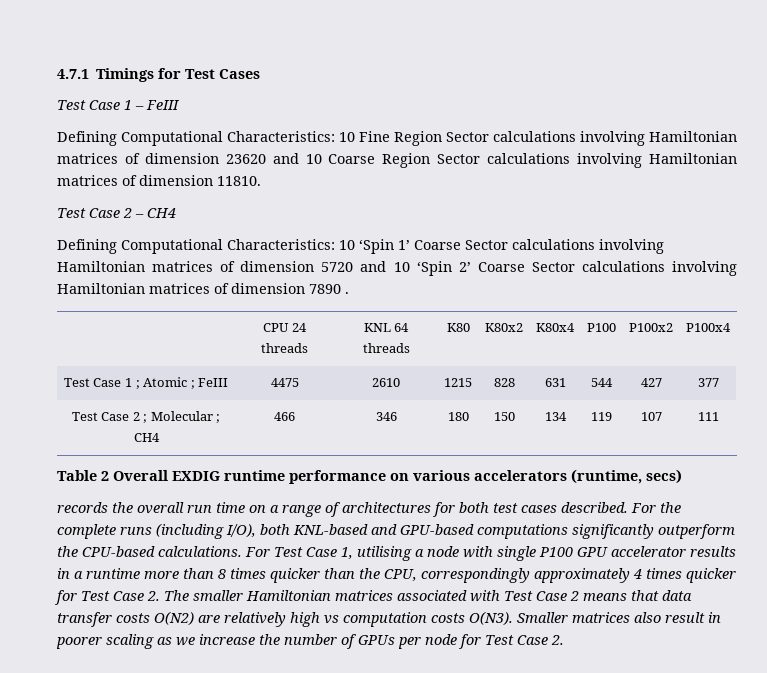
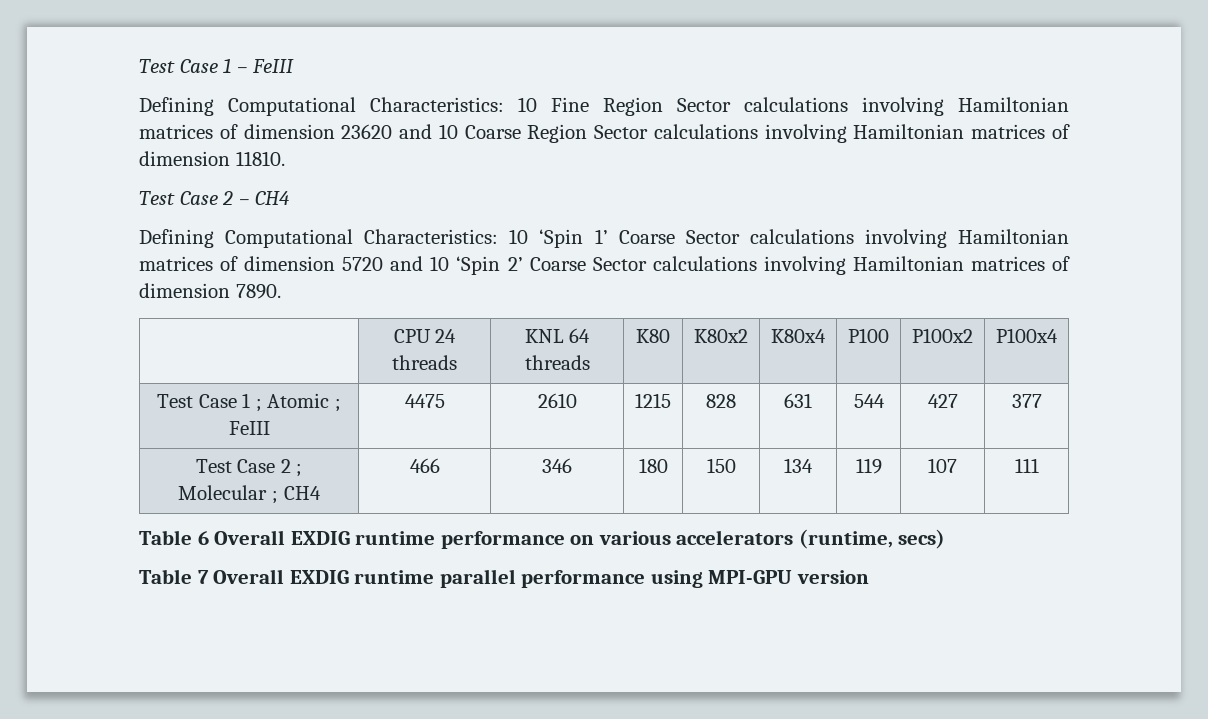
- 4.7.1 Timings for Test Cases
- Defining Computational Characteristics: 10 ‘Spin 1’ Coarse Sector calculations involving Hamiltonian matrices of dimension 5720 and 10 ‘Spin 2’ Coarse Sector calculations involving Hamiltonian matrices of dimension 7890 .
+ Defining Computational Characteristics: 10 ‘Spin 1’ Coarse Sector calculations involving Hamiltonian matrices of dimension 5720 and 10 ‘Spin 2’ Coarse Sector calculations involving Hamiltonian matrices of dimension 7890.
- Table 2 Overall EXDIG runtime performance on various accelerators (runtime, secs)
+ Table 6 Overall EXDIG runtime performance on various accelerators (runtime, secs)
- records the overall run time on a range of architectures for both test cases described. For the complete runs (including I/O), both KNL-based and GPU-based computations significantly outperform the CPU-based calculations. For Test Case 1, utilising a node with single P100 GPU accelerator results in a runtime more than 8 times quicker than the CPU, correspondingly approximately 4 times quicker for Test Case 2. The smaller Hamiltonian matrices associated with Test Case 2 means that data transfer costs O(N2) are relatively high vs computation costs O(N3). Smaller matrices also result in poorer scaling as we increase the number of GPUs per node for Test Case 2.
+ Table 7 Overall EXDIG runtime parallel performance using MPI-GPU version

